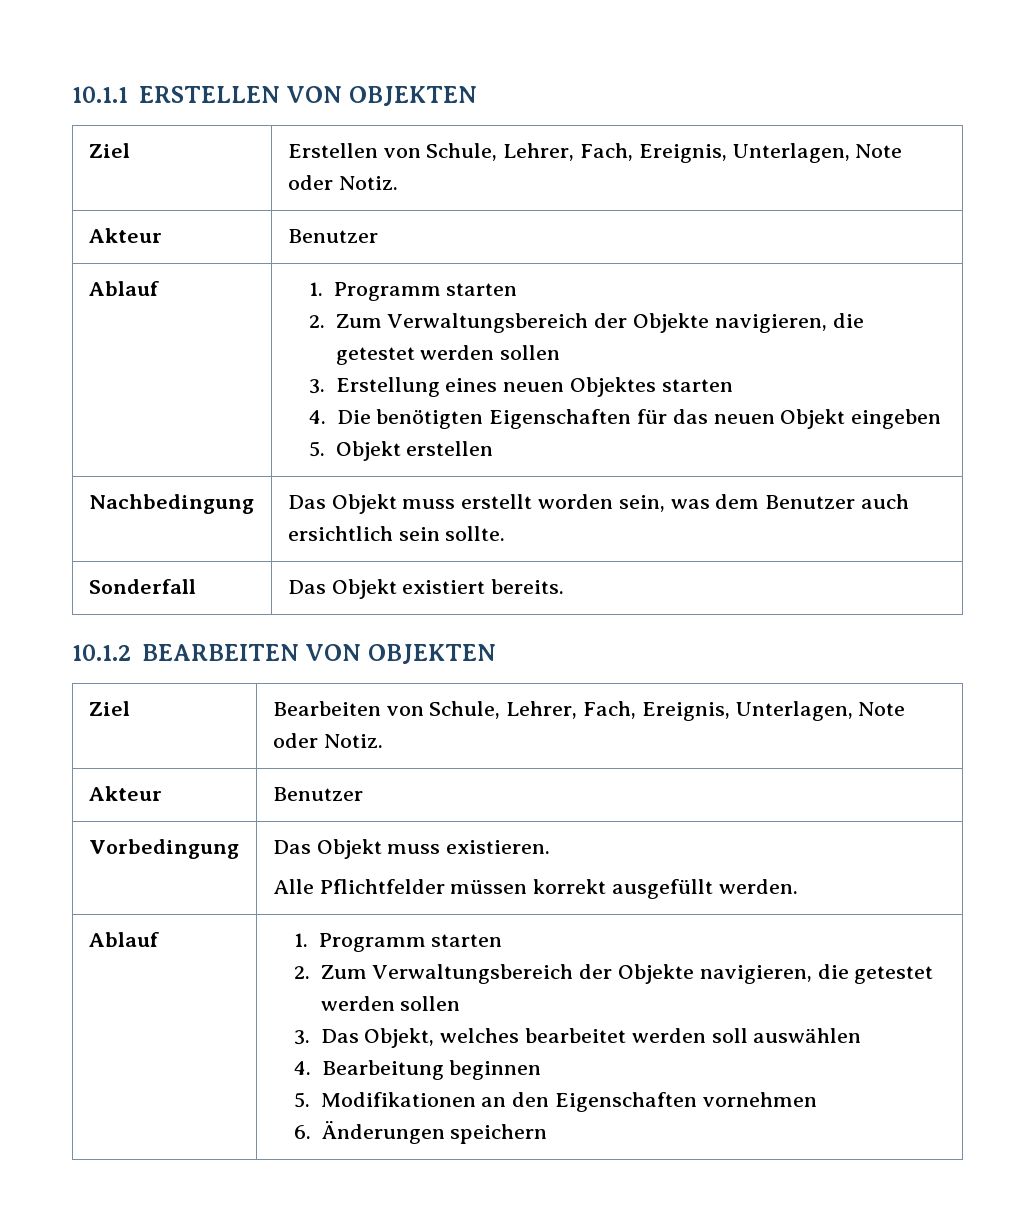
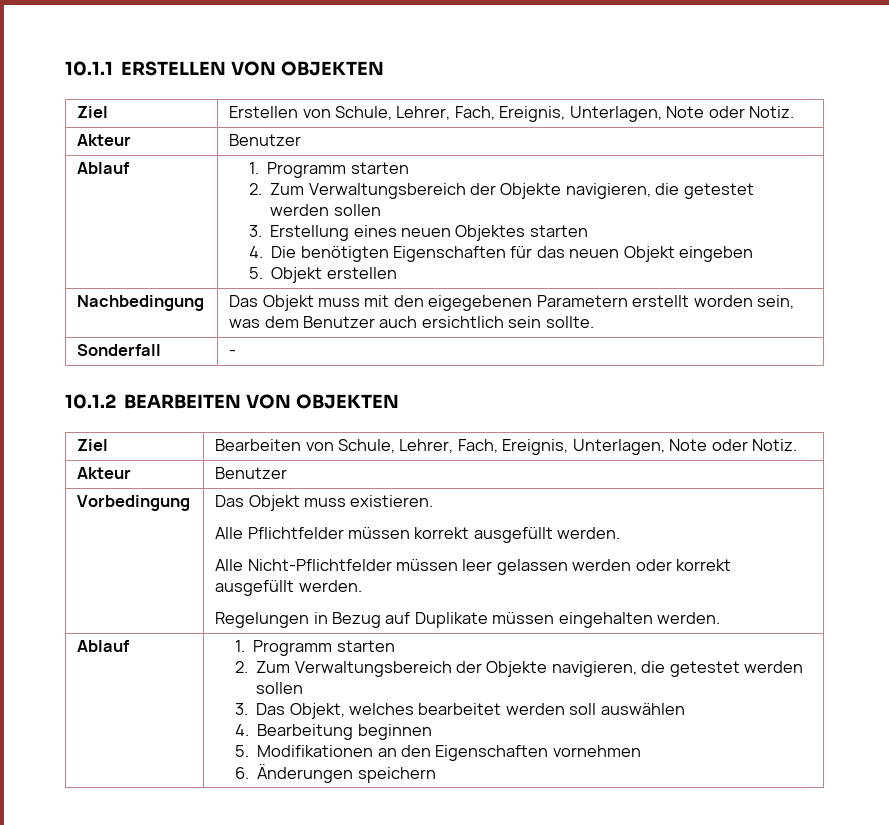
- Nachbedingung | Das Objekt muss erstellt worden sein, was dem Benutzer auch ersichtlich sein sollte.
+ Nachbedingung | Das Objekt muss mit den eigegebenen Parametern erstellt worden sein, was dem Benutzer auch ersichtlich sein sollte.
- Sonderfall | Das Objekt existiert bereits.
+ Sonderfall | -
  Vorbedingung | Das Objekt muss existieren.
  Alle Pflichtfelder müssen korrekt ausgefüllt werden.
+ Alle Nicht-Pflichtfelder müssen leer gelassen werden oder korrekt ausgefüllt werden.
+ Regelungen in Bezug auf Duplikate müssen eingehalten werden.

